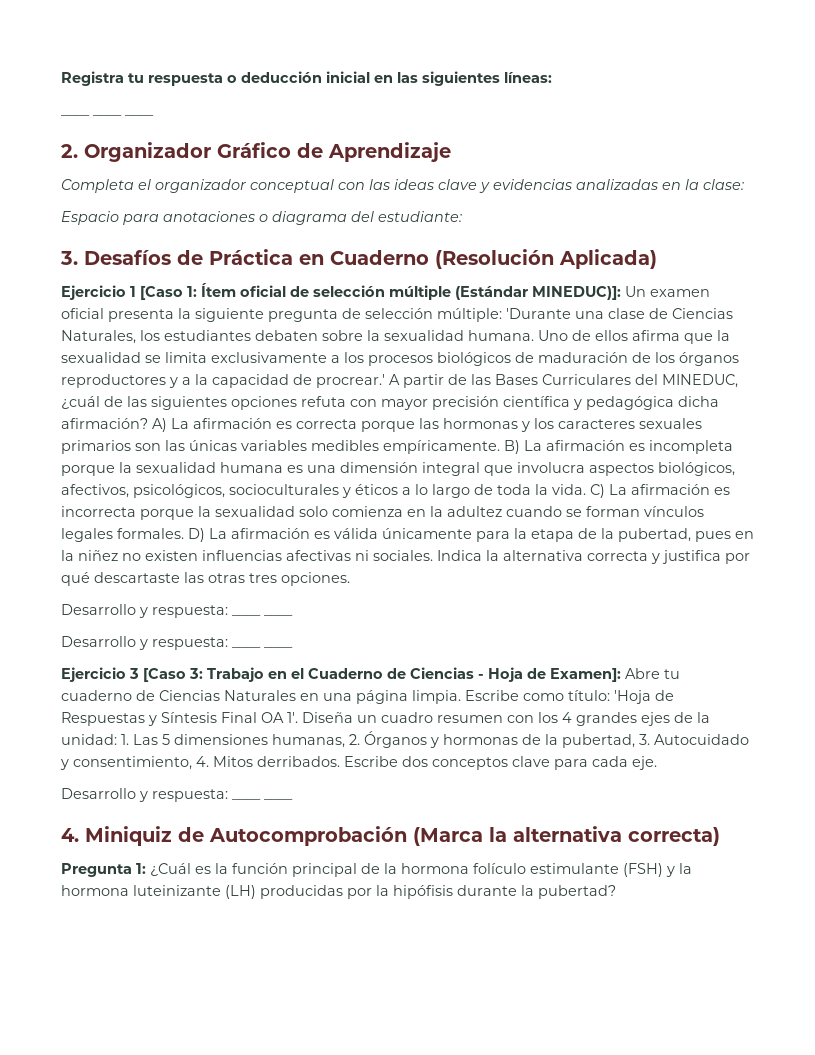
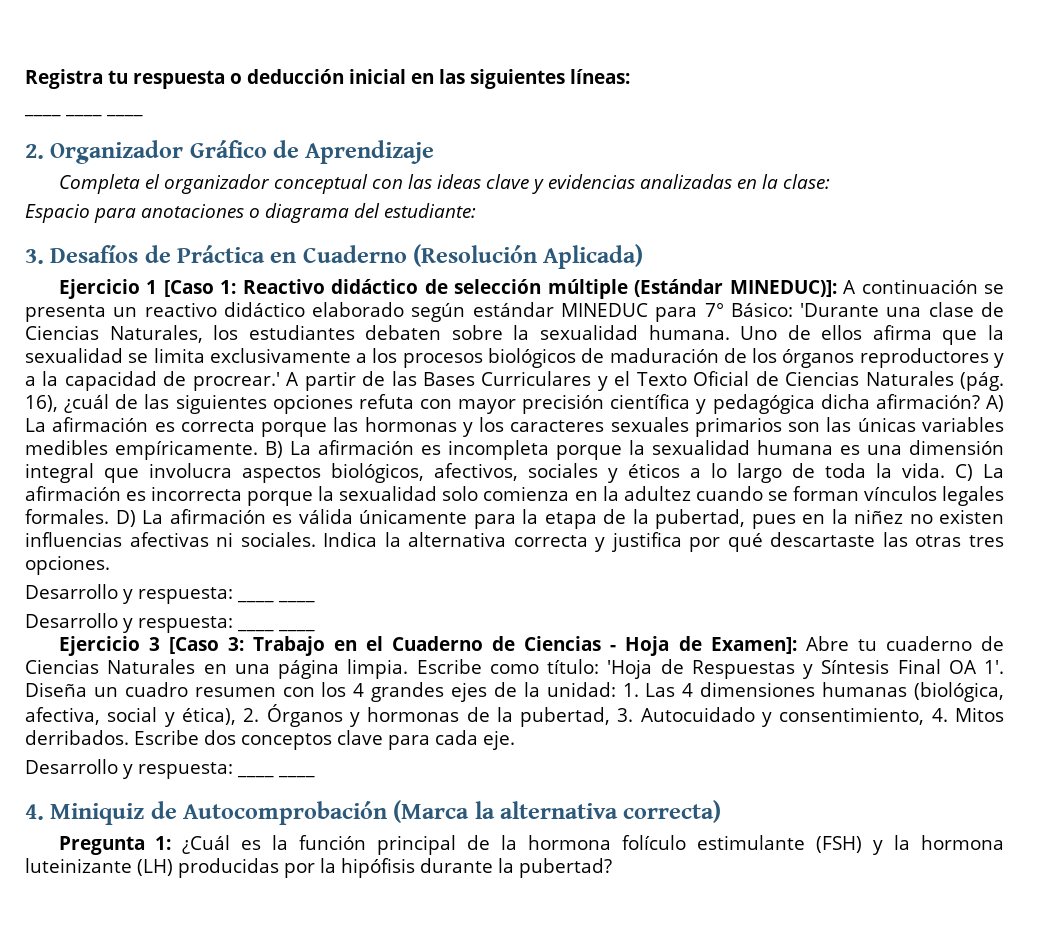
- Ejercicio 1 [Caso 1: Ítem oficial de selección múltiple (Estándar MINEDUC)]: Un examen oficial presenta la siguiente pregunta de selección múltiple: 'Durante una clase de Ciencias Naturales, los estudiantes debaten sobre la sexualidad humana.
+ Ejercicio 1 [Caso 1: Reactivo didáctico de selección múltiple (Estándar MINEDUC)]: A continuación se presenta un reactivo didáctico elaborado según estándar MINEDUC para 7° Básico: 'Durante una clase de Ciencias Naturales, los estudiantes debaten sobre la sexualidad humana.
- A partir de las Bases Curriculares del MINEDUC, ¿cuál de las siguientes opciones refuta con mayor precisión científica y pedagógica dicha afirmación?
+ A partir de las Bases Curriculares y el Texto Oficial de Ciencias Naturales (pág. 16), ¿cuál de las siguientes opciones refuta con mayor precisión científica y pedagógica dicha afirmación?
- B) La afirmación es incompleta porque la sexualidad humana es una dimensión integral que involucra aspectos biológicos, afectivos, psicológicos, socioculturales y éticos a lo largo de toda la vida.
+ B) La afirmación es incompleta porque la sexualidad humana es una dimensión integral que involucra aspectos biológicos, afectivos, sociales y éticos a lo largo de toda la vida.
- Diseña un cuadro resumen con los 4 grandes ejes de la unidad: 1. Las 5 dimensiones humanas, 2. Órganos y hormonas de la pubertad, 3. Autocuidado y consentimiento, 4. Mitos derribados.
+ Diseña un cuadro resumen con los 4 grandes ejes de la unidad: 1. Las 4 dimensiones humanas (biológica, afectiva, social y ética), 2. Órganos y hormonas de la pubertad, 3. Autocuidado y consentimiento, 4. Mitos derribados.

